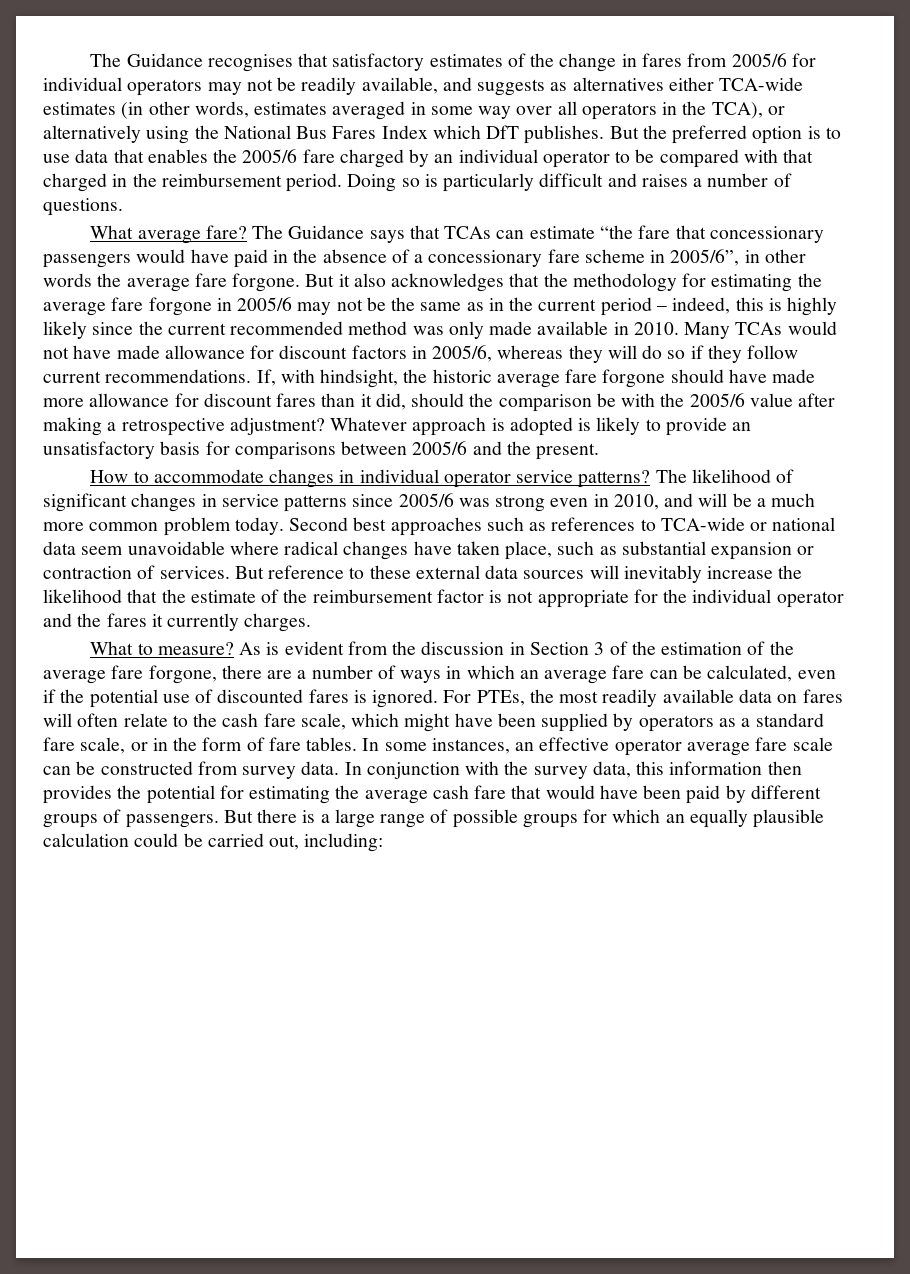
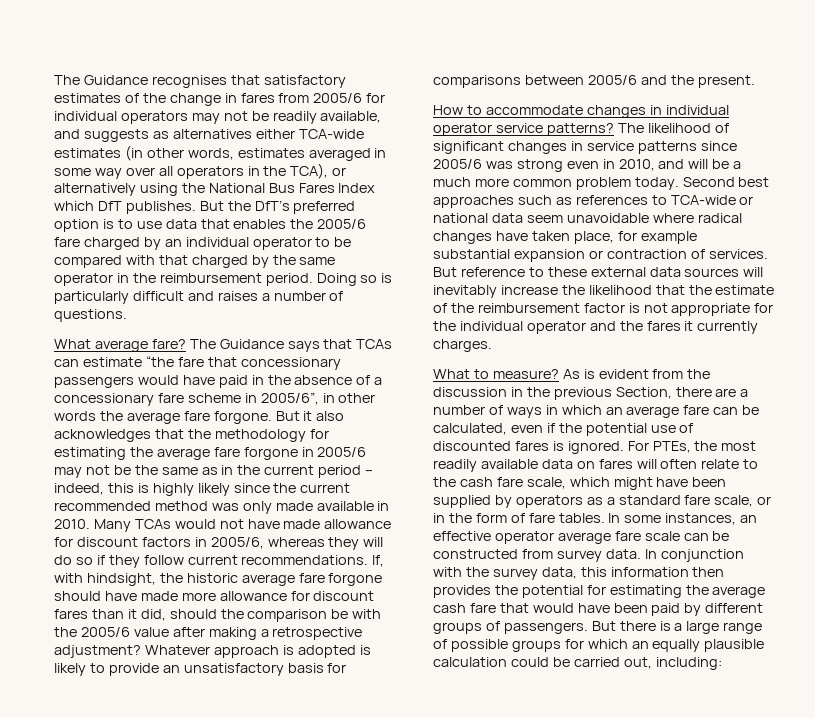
- But the preferred option is to use data that enables the 2005/6 fare charged by an individual operator to be compared with that charged in the reimbursement period.
+ But the DfT’s preferred option is to use data that enables the 2005/6 fare charged by an individual operator to be compared with that charged by the same operator in the reimbursement period.
- Second best approaches such as references to TCA-wide or national data seem unavoidable where radical changes have taken place, such as substantial expansion or contraction of services.
+ Second best approaches such as references to TCA-wide or national data seem unavoidable where radical changes have taken place, for example substantial expansion or contraction of services.
- As is evident from the discussion in Section 3 of the estimation of the average fare forgone, there are a number of ways in which an average fare can be calculated, even if the potential use of discounted fares is ignored.
+ As is evident from the discussion in the previous Section, there are a number of ways in which an average fare can be calculated, even if the potential use of discounted fares is ignored.

